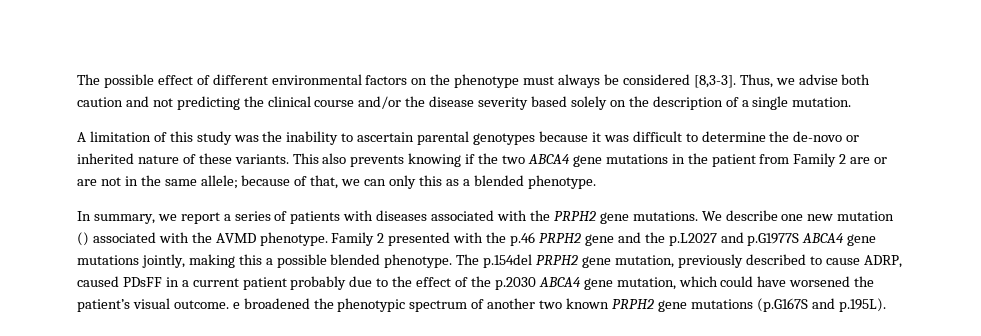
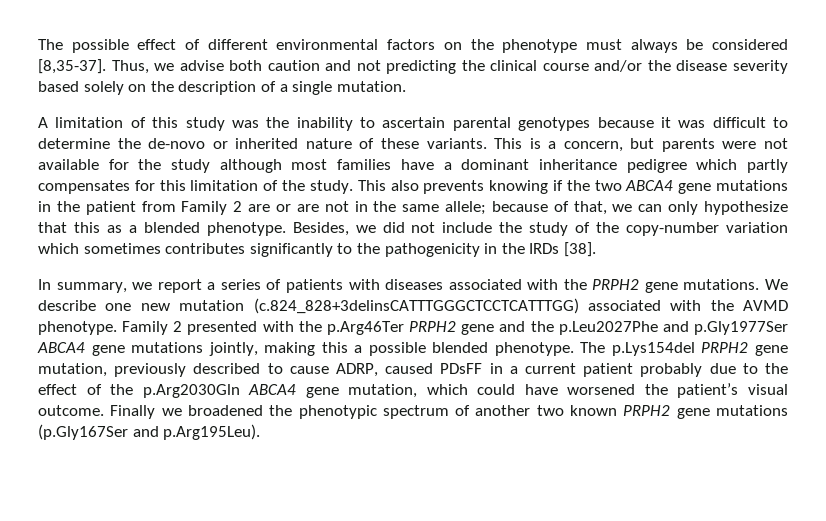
- The possible effect of different environmental factors on the phenotype must always be considered [8,3-3].
+ The possible effect of different environmental factors on the phenotype must always be considered [8,35-37].
- This also prevents knowing if the two ABCA4 gene mutations in the patient from Family 2 are or are not in the same allele; because of that, we can only this as a blended phenotype.
+ This is a concern, but parents were not available for the study although most families have a dominant inheritance pedigree which partly compensates for this limitation of the study. This also prevents knowing if the two ABCA4 gene mutations in the patient from Family 2 are or are not in the same allele; because of that, we can only hypothesize that this as a blended phenotype. Besides, we did not include the study of the copy-number variation which sometimes contributes significantly to the pathogenicity in the IRDs [38].
- We describe one new mutation () associated with the AVMD phenotype.
+ We describe one new mutation (c.824_828+3delinsCATTTGGGCTCCTCATTTGG) associated with the AVMD phenotype.
- Family 2 presented with the p.46 PRPH2 gene and the p.L2027 and p.G1977S ABCA4 gene mutations jointly, making this a possible blended phenotype.
+ Family 2 presented with the p.Arg46Ter PRPH2 gene and the p.Leu2027Phe and p.Gly1977Ser ABCA4 gene mutations jointly, making this a possible blended phenotype.
- The p.154del PRPH2 gene mutation, previously described to cause ADRP, caused PDsFF in a current patient probably due to the effect of the p.2030 ABCA4 gene mutation, which could have worsened the patient’s visual outcome. e broadened the phenotypic spectrum of another two known PRPH2 gene mutations (p.G167S and p.195L).
+ The p.Lys154del PRPH2 gene mutation, previously described to cause ADRP, caused PDsFF in a current patient probably due to the effect of the p.Arg2030Gln ABCA4 gene mutation, which could have worsened the patient’s visual outcome. Finally we broadened the phenotypic spectrum of another two known PRPH2 gene mutations (p.Gly167Ser and p.Arg195Leu).

